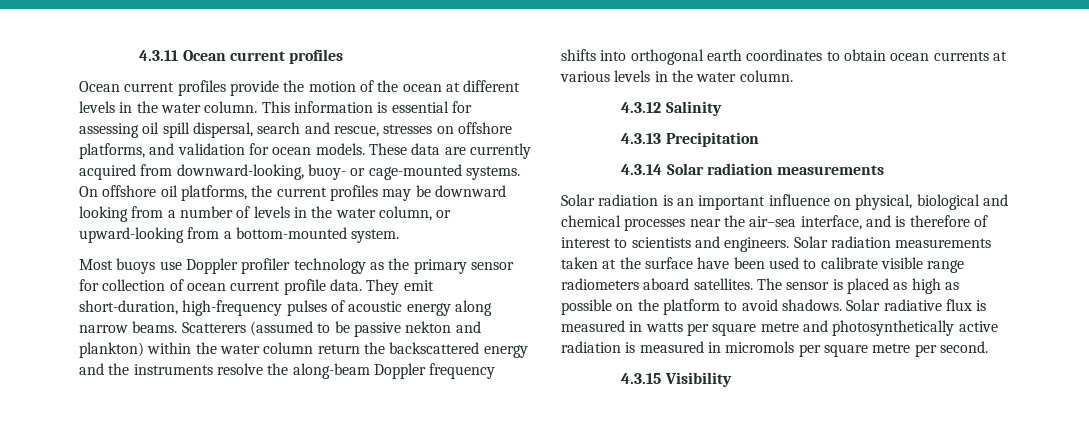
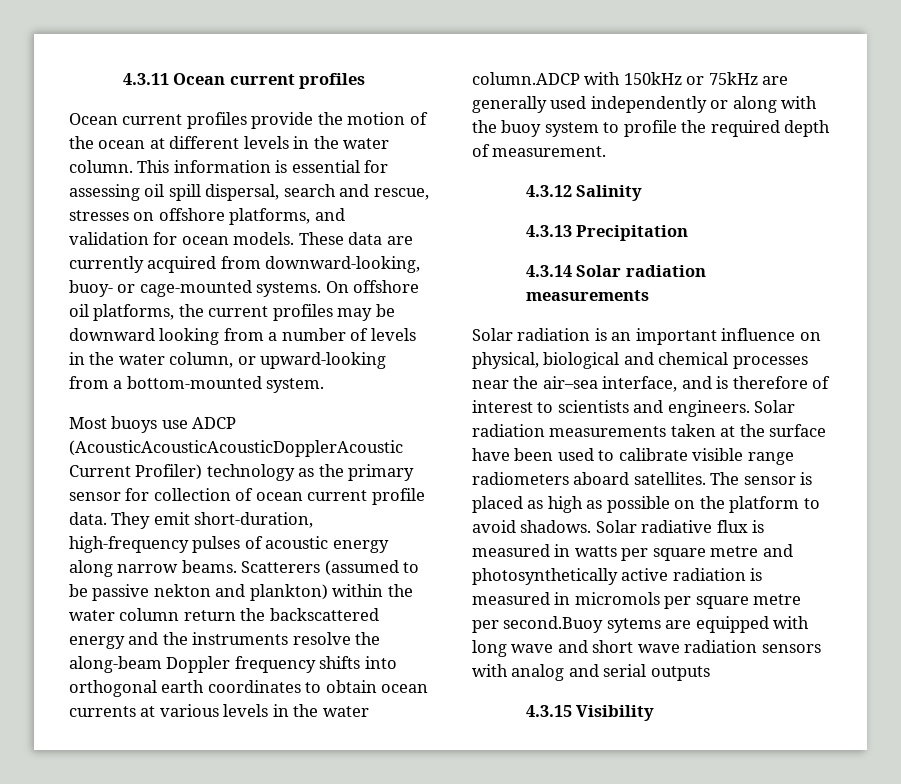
- Most buoys use Doppler profiler technology as the primary sensor for collection of ocean current profile data.
+ Most buoys use ADCP (AcousticAcousticAcousticDopplerAcoustic Current Profiler) technology as the primary sensor for collection of ocean current profile data.
- Scatterers (assumed to be passive nekton and plankton) within the water column return the backscattered energy and the instruments resolve the along-beam Doppler frequency shifts into orthogonal earth coordinates to obtain ocean currents at various levels in the water column.
+ Scatterers (assumed to be passive nekton and plankton) within the water column return the backscattered energy and the instruments resolve the along-beam Doppler frequency shifts into orthogonal earth coordinates to obtain ocean currents at various levels in the water column.ADCP with 150kHz or 75kHz are generally used independently or along with the buoy system to profile the required depth of measurement.
- Solar radiative flux is measured in watts per square metre and photosynthetically active radiation is measured in micromols per square metre per second.
+ Solar radiative flux is measured in watts per square metre and photosynthetically active radiation is measured in micromols per square metre per second.Buoy sytems are equipped with long wave and short wave radiation sensors with analog and serial outputs

